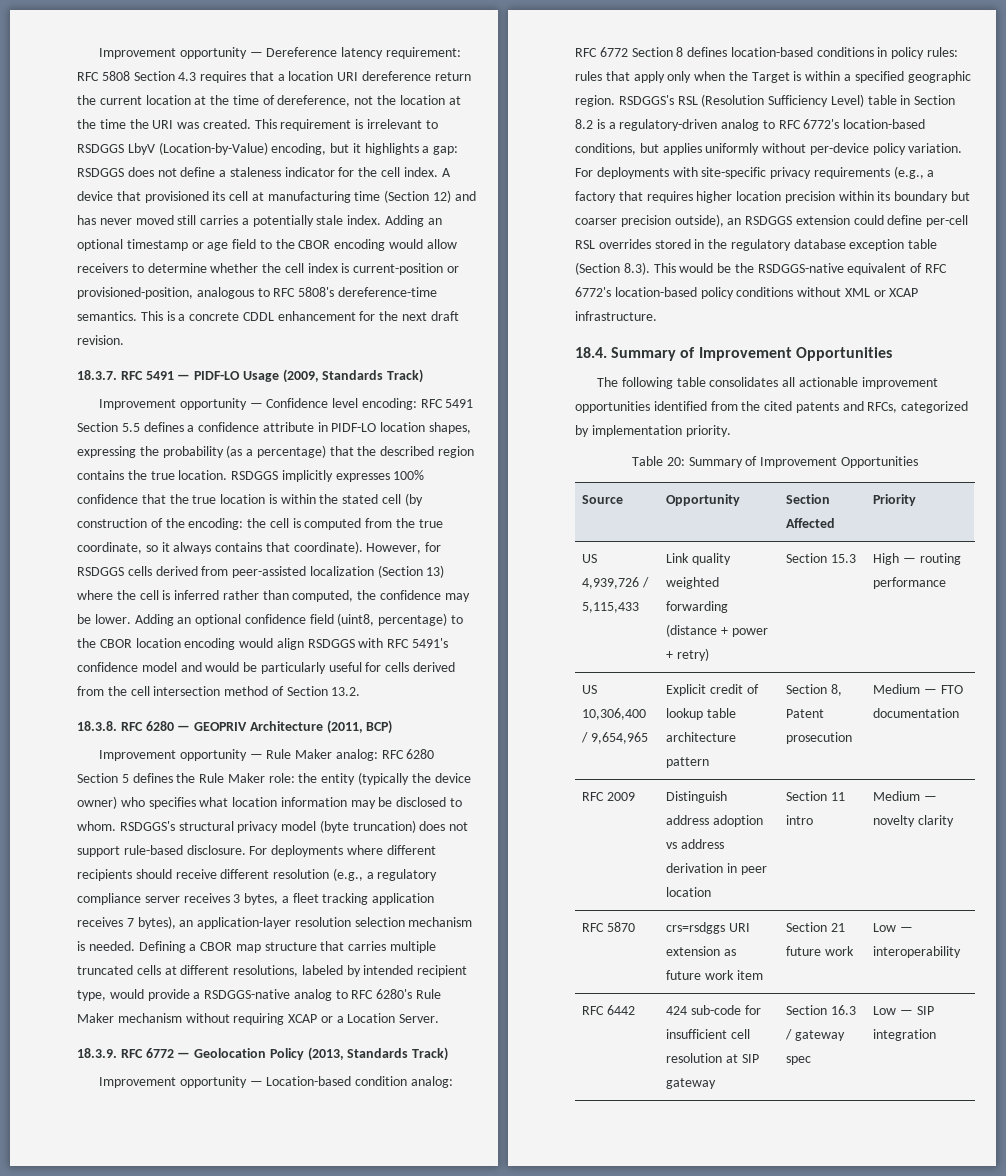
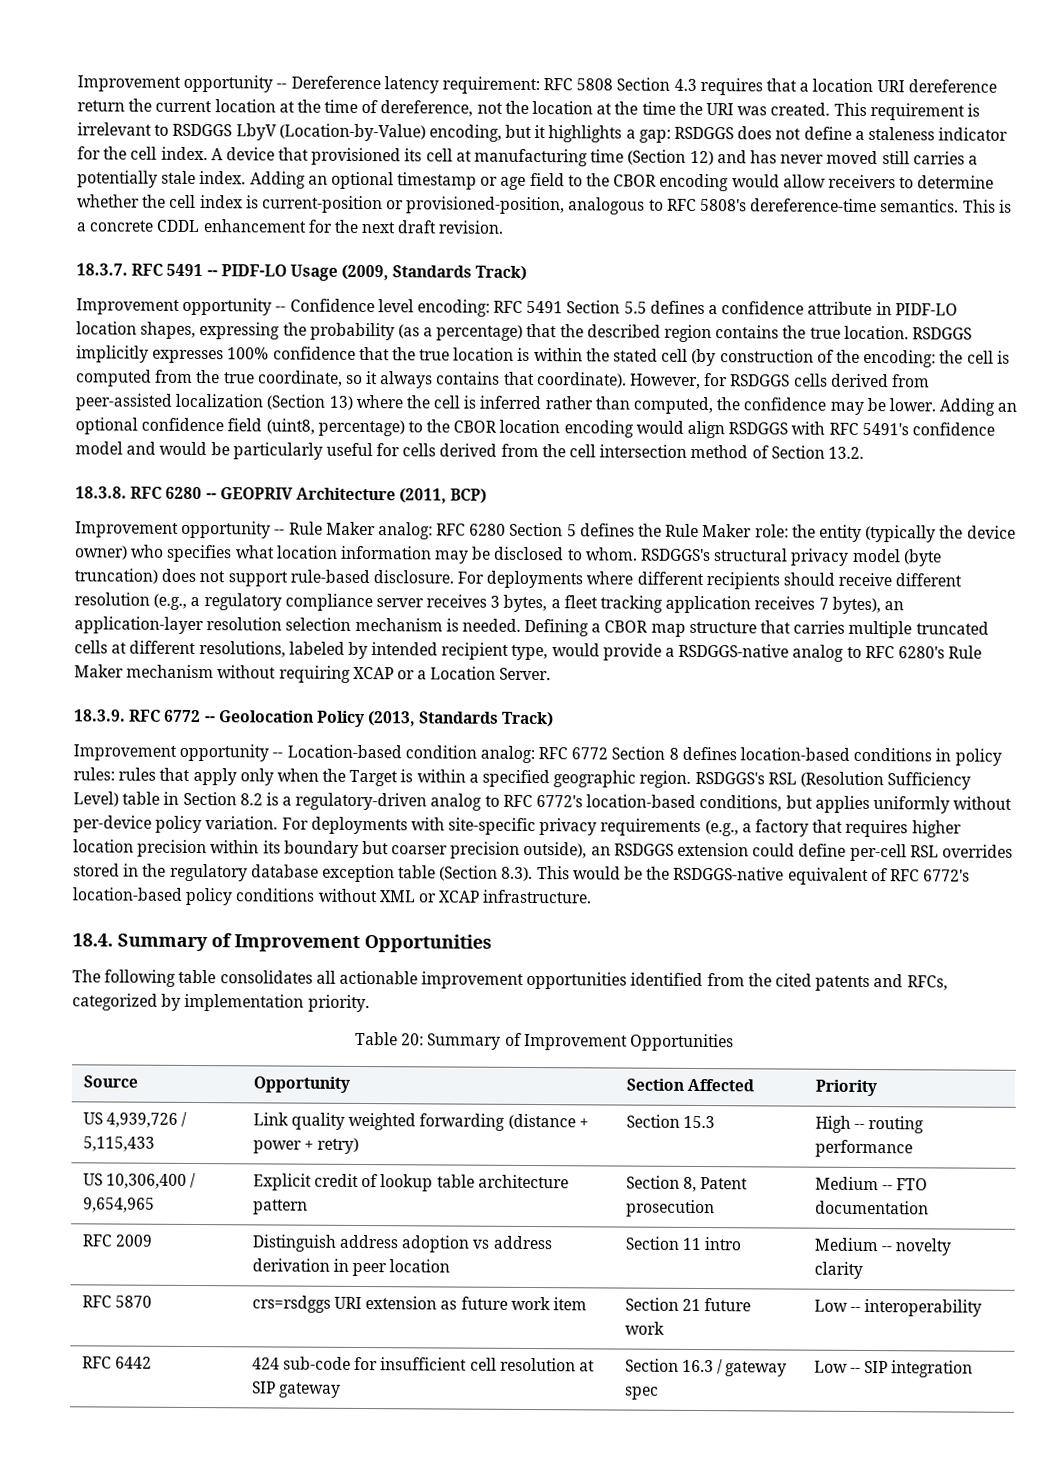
- Improvement opportunity — Dereference latency requirement: RFC 5808 Section 4.3 requires that a location URI dereference return the current location at the time of dereference, not the location at the time the URI was created.
+ Improvement opportunity -- Dereference latency requirement: RFC 5808 Section 4.3 requires that a location URI dereference return the current location at the time of dereference, not the location at the time the URI was created.
- 18.3.7. RFC 5491 — PIDF-LO Usage (2009, Standards Track)
+ 18.3.7. RFC 5491 -- PIDF-LO Usage (2009, Standards Track)
- Improvement opportunity — Confidence level encoding: RFC 5491 Section 5.5 defines a confidence attribute in PIDF-LO location shapes, expressing the probability (as a percentage) that the described region contains the true location.
+ Improvement opportunity -- Confidence level encoding: RFC 5491 Section 5.5 defines a confidence attribute in PIDF-LO location shapes, expressing the probability (as a percentage) that the described region contains the true location.
- 18.3.8. RFC 6280 — GEOPRIV Architecture (2011, BCP)
+ 18.3.8. RFC 6280 -- GEOPRIV Architecture (2011, BCP)
- Improvement opportunity — Rule Maker analog: RFC 6280 Section 5 defines the Rule Maker role: the entity (typically the device owner) who specifies what location information may be disclosed to whom.
+ Improvement opportunity -- Rule Maker analog: RFC 6280 Section 5 defines the Rule Maker role: the entity (typically the device owner) who specifies what location information may be disclosed to whom.
- 18.3.9. RFC 6772 — Geolocation Policy (2013, Standards Track)
+ 18.3.9. RFC 6772 -- Geolocation Policy (2013, Standards Track)
- Improvement opportunity — Location-based condition analog: RFC 6772 Section 8 defines location-based conditions in policy rules: rules that apply only when the Target is within a specified geographic region.
+ Improvement opportunity -- Location-based condition analog: RFC 6772 Section 8 defines location-based conditions in policy rules: rules that apply only when the Target is within a specified geographic region.
- US 4,939,726 / 5,115,433 | Link quality weighted forwarding (distance + power + retry) | Section 15.3 | High — routing performance
+ US 4,939,726 / 5,115,433 | Link quality weighted forwarding (distance + power + retry) | Section 15.3 | High -- routing performance
- US 10,306,400 / 9,654,965 | Explicit credit of lookup table architecture pattern | Section 8, Patent prosecution | Medium — FTO documentation
+ US 10,306,400 / 9,654,965 | Explicit credit of lookup table architecture pattern | Section 8, Patent prosecution | Medium -- FTO documentation
- RFC 2009 | Distinguish address adoption vs address derivation in peer location | Section 11 intro | Medium — novelty clarity
+ RFC 2009 | Distinguish address adoption vs address derivation in peer location | Section 11 intro | Medium -- novelty clarity
- RFC 5870 | crs=rsdggs URI extension as future work item | Section 21 future work | Low — interoperability
+ RFC 5870 | crs=rsdggs URI extension as future work item | Section 21 future work | Low -- interoperability
- RFC 6442 | 424 sub-code for insufficient cell resolution at SIP gateway | Section 16.3 / gateway spec | Low — SIP integration
+ RFC 6442 | 424 sub-code for insufficient cell resolution at SIP gateway | Section 16.3 / gateway spec | Low -- SIP integration

